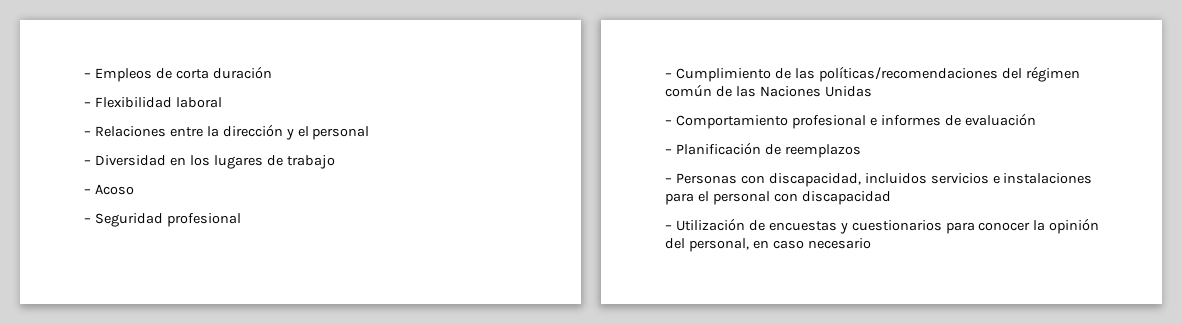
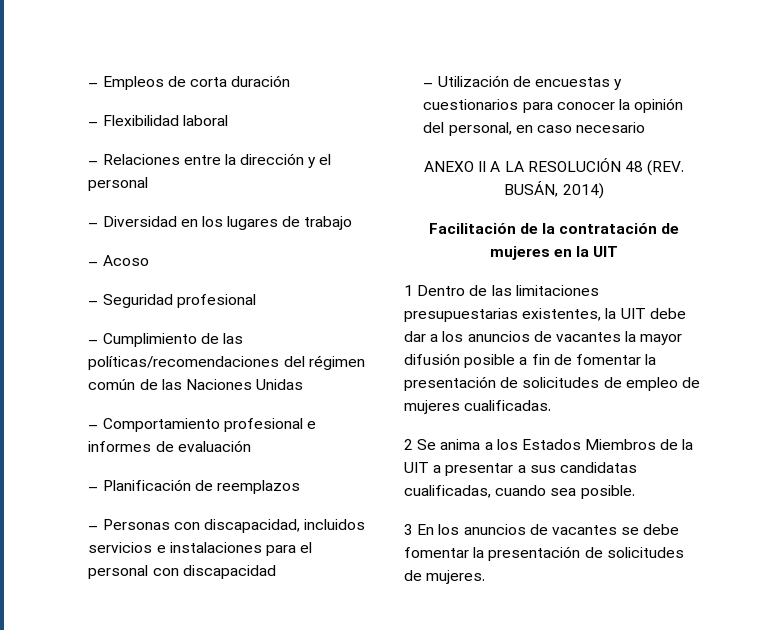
+ ANEXO II A LA RESOLUCIÓN 48 (REV. BUSÁN, 2014)
+ Facilitación de la contratación de mujeres en la UIT
+ 1 Dentro de las limitaciones presupuestarias existentes, la UIT debe dar a los anuncios de vacantes la mayor difusión posible a fin de fomentar la presentación de solicitudes de empleo de mujeres cualificadas.
+ 2 Se anima a los Estados Miembros de la UIT a presentar a sus candidatas cualificadas, cuando sea posible.
+ 3 En los anuncios de vacantes se debe fomentar la presentación de solicitudes de mujeres.

